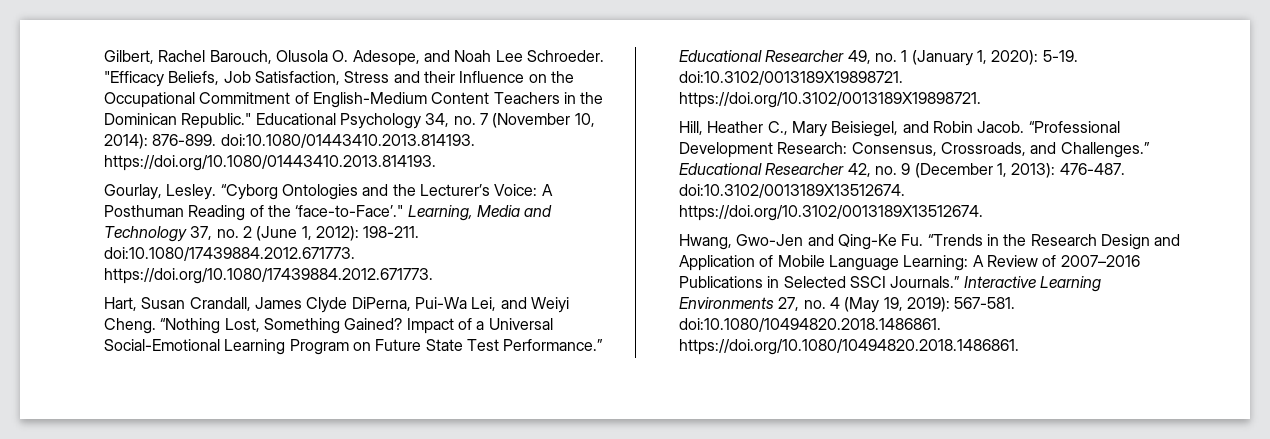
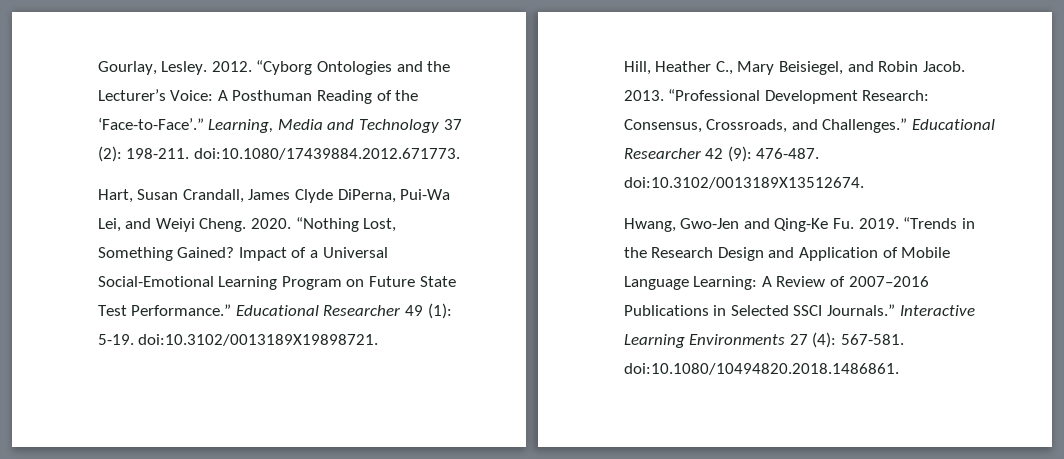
- Gilbert, Rachel Barouch, Olusola O. Adesope, and Noah Lee Schroeder. "Efficacy Beliefs, Job Satisfaction, Stress and their Influence on the Occupational Commitment of English-Medium Content Teachers in the Dominican Republic." Educational Psychology 34, no. 7 (November 10, 2014): 876-899. doi:10.1080/01443410.2013.814193. https://doi.org/10.1080/01443410.2013.814193.
+ 2012.
- “Cyborg Ontologies and the Lecturer’s Voice: A Posthuman Reading of the ‘face-to-Face’."
+ “Cyborg Ontologies and the Lecturer’s Voice: A Posthuman Reading of the ‘Face-to-Face’.”
- Learning, Media and Technology 37, no. 2 (June 1, 2012): 198-211. doi:10.1080/17439884.2012.671773. https://doi.org/10.1080/17439884.2012.671773.
+ Learning, Media and Technology 37 (2): 198-211. doi:10.1080/17439884.2012.671773.
+ 2020.
- Educational Researcher 49, no. 1 (January 1, 2020): 5-19. doi:10.3102/0013189X19898721. https://doi.org/10.3102/0013189X19898721.
+ Educational Researcher 49 (1): 5-19. doi:10.3102/0013189X19898721.
+ 2013.
- Educational Researcher 42, no. 9 (December 1, 2013): 476-487. doi:10.3102/0013189X13512674. https://doi.org/10.3102/0013189X13512674.
+ Educational Researcher 42 (9): 476-487. doi:10.3102/0013189X13512674.
- Hwang, Gwo-Jen and Qing-Ke Fu. “Trends in the Research Design and Application of Mobile Language Learning: A Review of 2007–2016 Publications in Selected SSCI Journals.”
+ Hwang, Gwo-Jen and Qing-Ke Fu. 2019. “Trends in the Research Design and Application of Mobile Language Learning: A Review of 2007–2016 Publications in Selected SSCI Journals.”
- Interactive Learning Environments 27, no. 4 (May 19, 2019): 567-581. doi:10.1080/10494820.2018.1486861. https://doi.org/10.1080/10494820.2018.1486861.
+ Interactive Learning Environments 27 (4): 567-581. doi:10.1080/10494820.2018.1486861.

